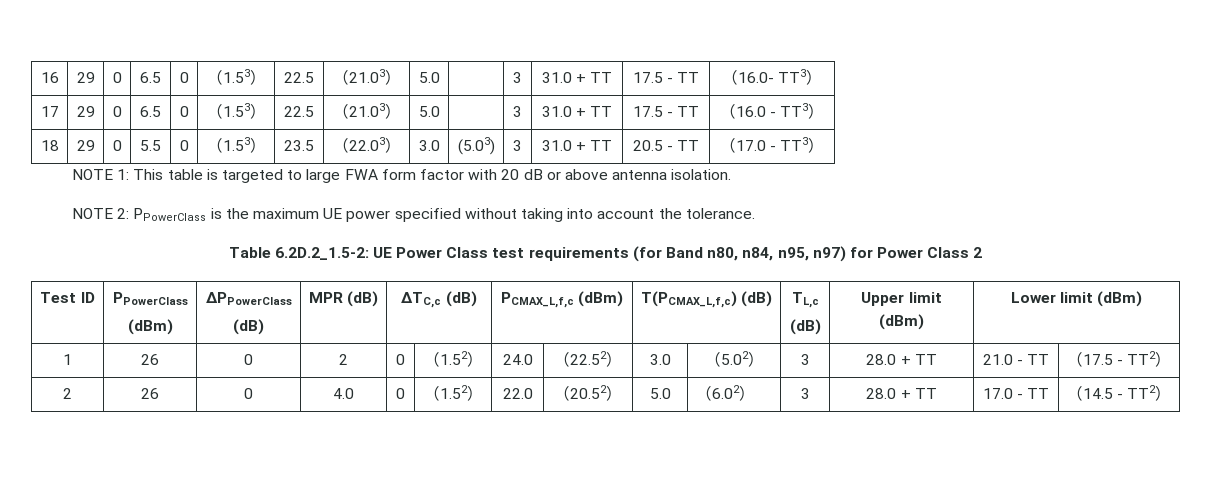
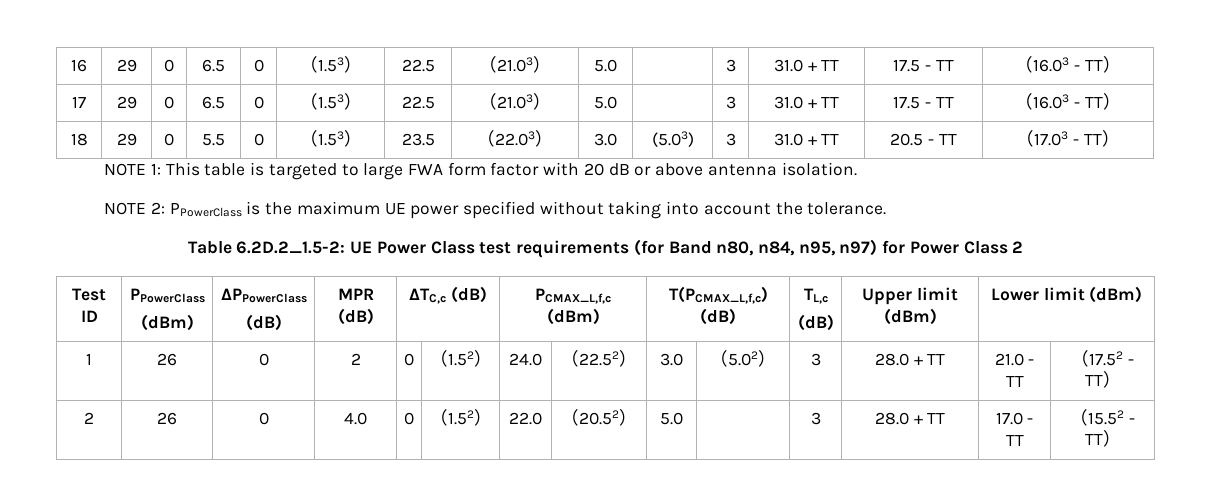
- 16 | 29 | 0 | 6.5 | 0 | （1.53） | 22.5 | （21.03） | 5.0 | | 3 | 31.0 + TT | 17.5 - TT | （16.0- TT3）
+ 16 | 29 | 0 | 6.5 | 0 | （1.53） | 22.5 | （21.03） | 5.0 | | 3 | 31.0 + TT | 17.5 - TT | （16.03 - TT）
- 17 | 29 | 0 | 6.5 | 0 | （1.53） | 22.5 | （21.03） | 5.0 | | 3 | 31.0 + TT | 17.5 - TT | （16.0 - TT3）
+ 17 | 29 | 0 | 6.5 | 0 | （1.53） | 22.5 | （21.03） | 5.0 | | 3 | 31.0 + TT | 17.5 - TT | （16.03 - TT）
- 18 | 29 | 0 | 5.5 | 0 | （1.53） | 23.5 | （22.03） | 3.0 | (5.03) | 3 | 31.0 + TT | 20.5 - TT | （17.0 - TT3）
+ 18 | 29 | 0 | 5.5 | 0 | （1.53） | 23.5 | （22.03） | 3.0 | (5.03) | 3 | 31.0 + TT | 20.5 - TT | （17.03 - TT）
- 1 | 26 | 0 | 2 | 0 | （1.52） | 24.0 | （22.52） | 3.0 | （5.02） | 3 | 28.0 + TT | 21.0 - TT | （17.5 - TT2）
+ 1 | 26 | 0 | 2 | 0 | （1.52） | 24.0 | （22.52） | 3.0 | （5.02） | 3 | 28.0 + TT | 21.0 - TT | （17.52 - TT）
- 2 | 26 | 0 | 4.0 | 0 | （1.52） | 22.0 | （20.52） | 5.0 | （6.02） | 3 | 28.0 + TT | 17.0 - TT | （14.5 - TT2）
+ 2 | 26 | 0 | 4.0 | 0 | （1.52） | 22.0 | （20.52） | 5.0 | | 3 | 28.0 + TT | 17.0 - TT | （15.52 - TT）

